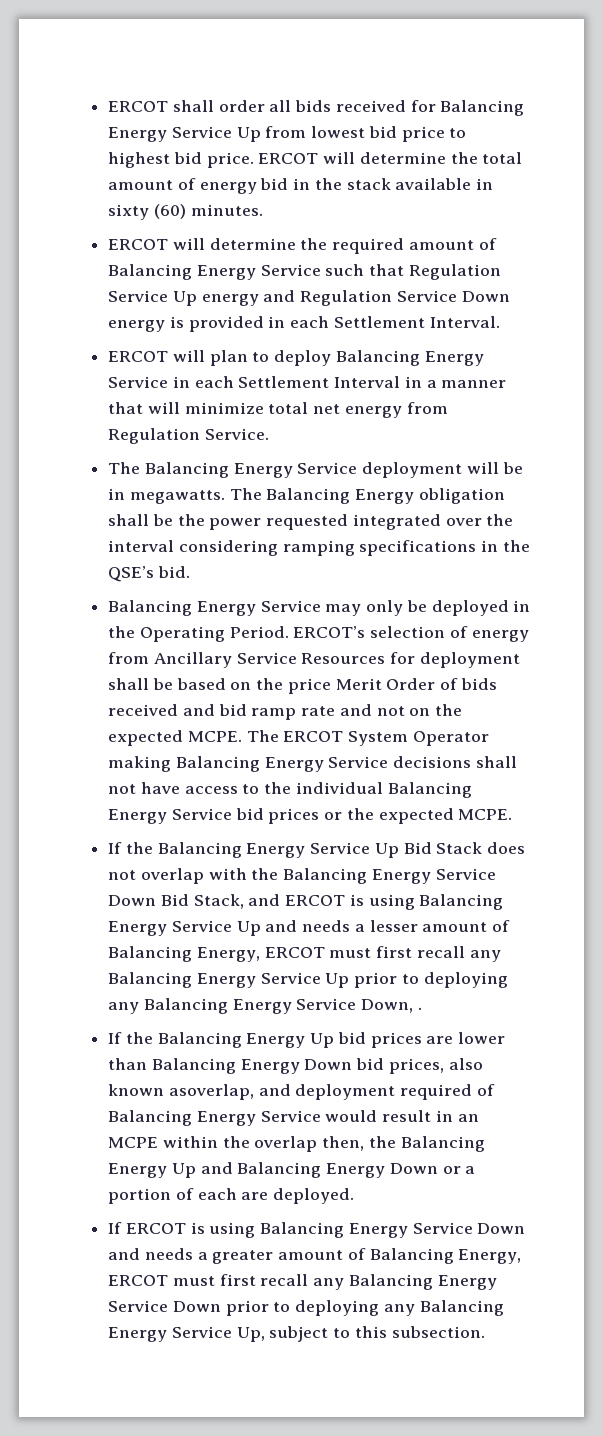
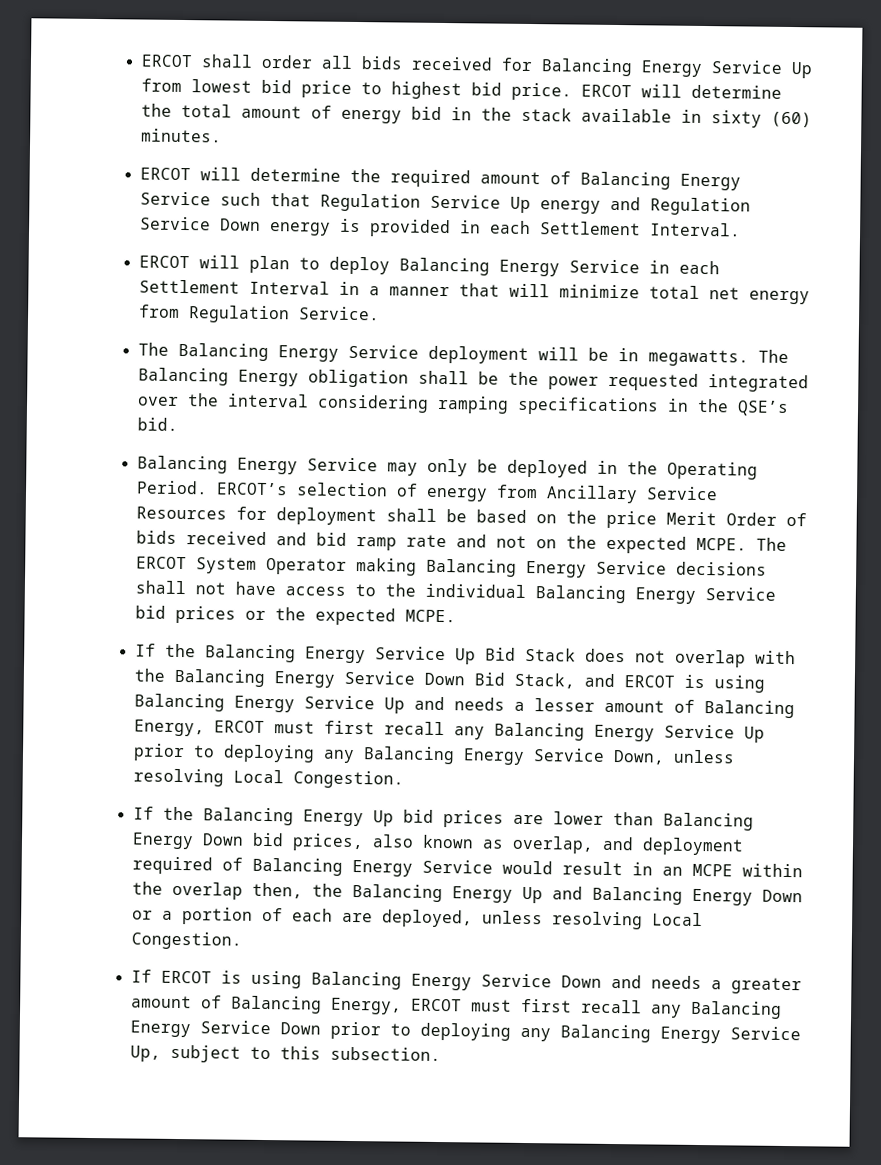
- If the Balancing Energy Service Up Bid Stack does not overlap with the Balancing Energy Service Down Bid Stack, and ERCOT is using Balancing Energy Service Up and needs a lesser amount of Balancing Energy, ERCOT must first recall any Balancing Energy Service Up prior to deploying any Balancing Energy Service Down, .
+ If the Balancing Energy Service Up Bid Stack does not overlap with the Balancing Energy Service Down Bid Stack, and ERCOT is using Balancing Energy Service Up and needs a lesser amount of Balancing Energy, ERCOT must first recall any Balancing Energy Service Up prior to deploying any Balancing Energy Service Down, unless resolving Local Congestion.
- If the Balancing Energy Up bid prices are lower than Balancing Energy Down bid prices, also known asoverlap, and deployment required of Balancing Energy Service would result in an MCPE within the overlap then, the Balancing Energy Up and Balancing Energy Down or a portion of each are deployed.
+ If the Balancing Energy Up bid prices are lower than Balancing Energy Down bid prices, also known as overlap, and deployment required of Balancing Energy Service would result in an MCPE within the overlap then, the Balancing Energy Up and Balancing Energy Down or a portion of each are deployed, unless resolving Local Congestion.

